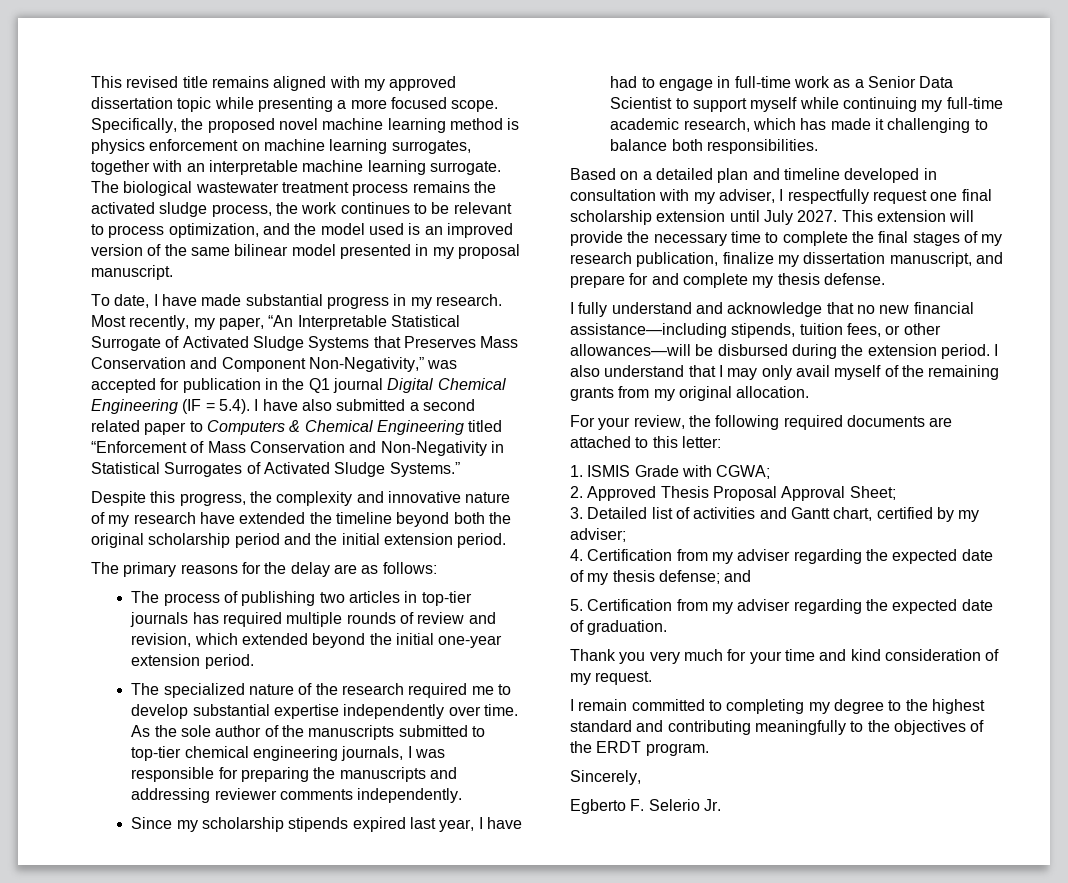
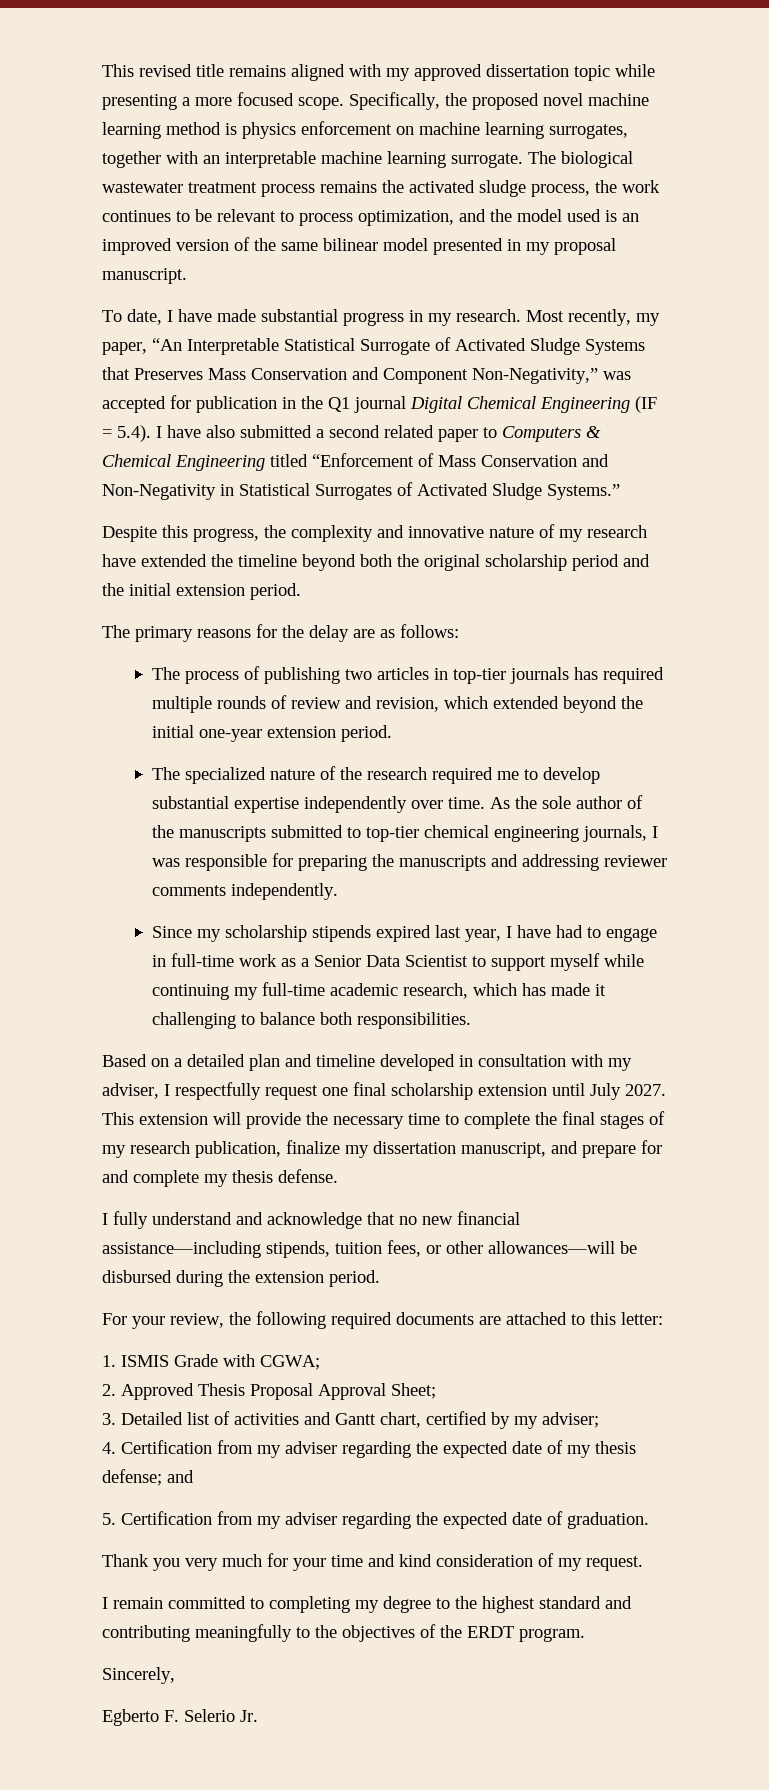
- I also understand that I may only avail myself of the remaining grants from my original allocation.

